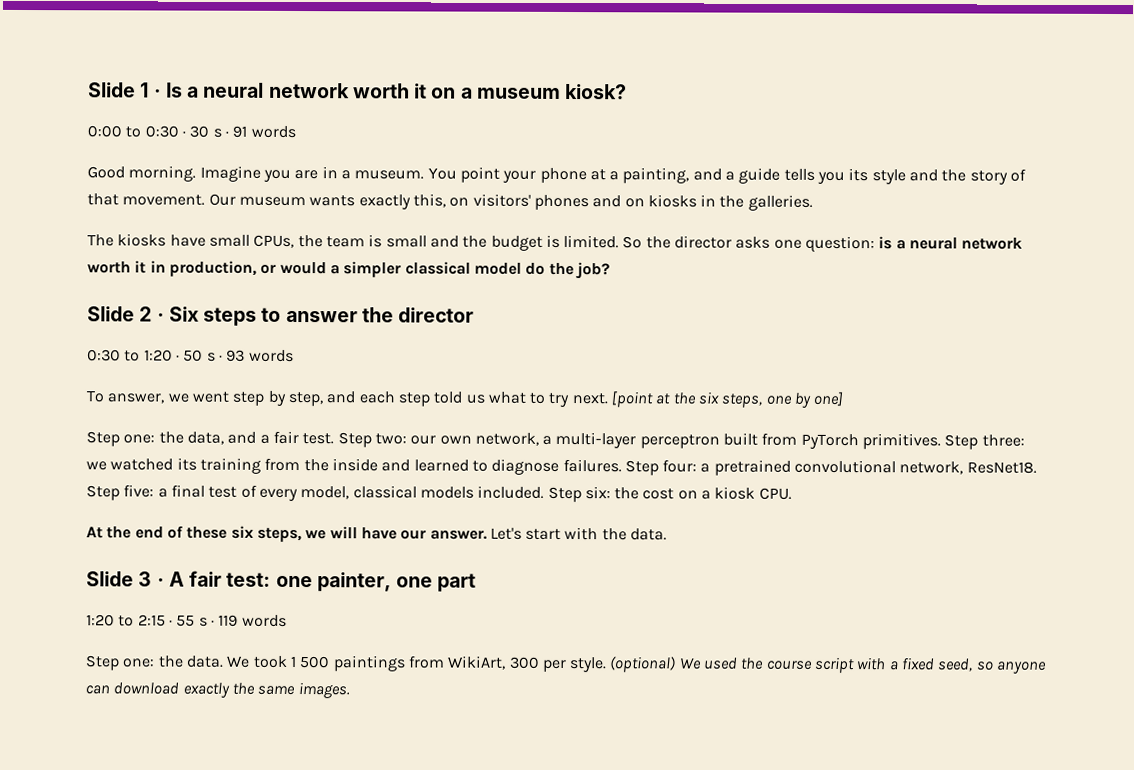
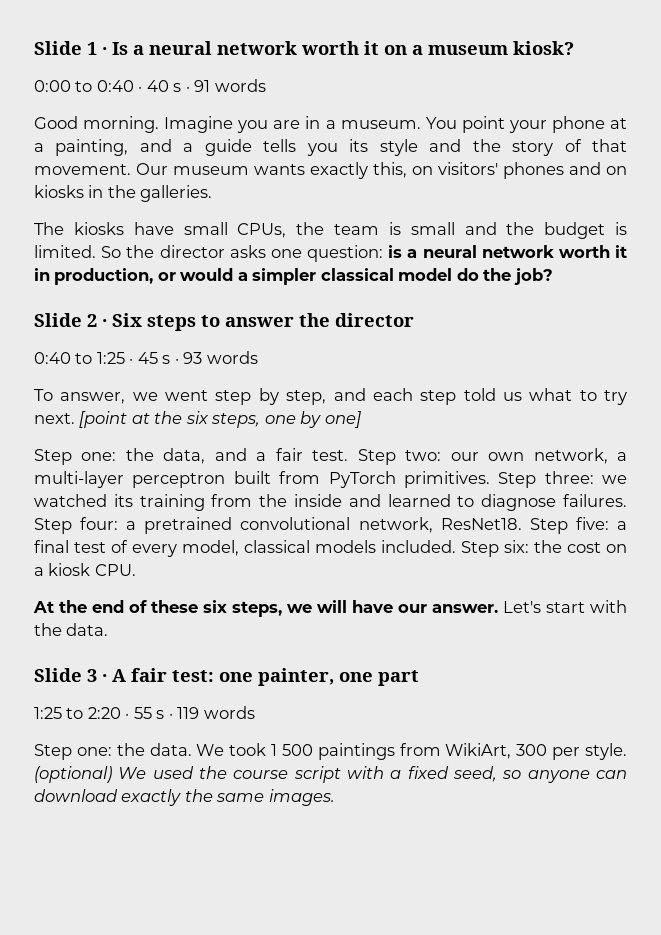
- 0:00 to 0:30 · 30 s · 91 words
+ 0:00 to 0:40 · 40 s · 91 words
- 0:30 to 1:20 · 50 s · 93 words
+ 0:40 to 1:25 · 45 s · 93 words
- 1:20 to 2:15 · 55 s · 119 words
+ 1:25 to 2:20 · 55 s · 119 words

